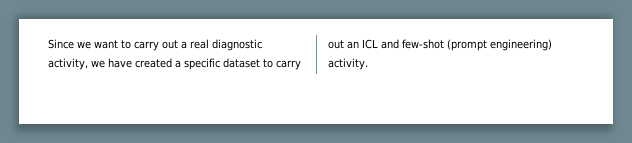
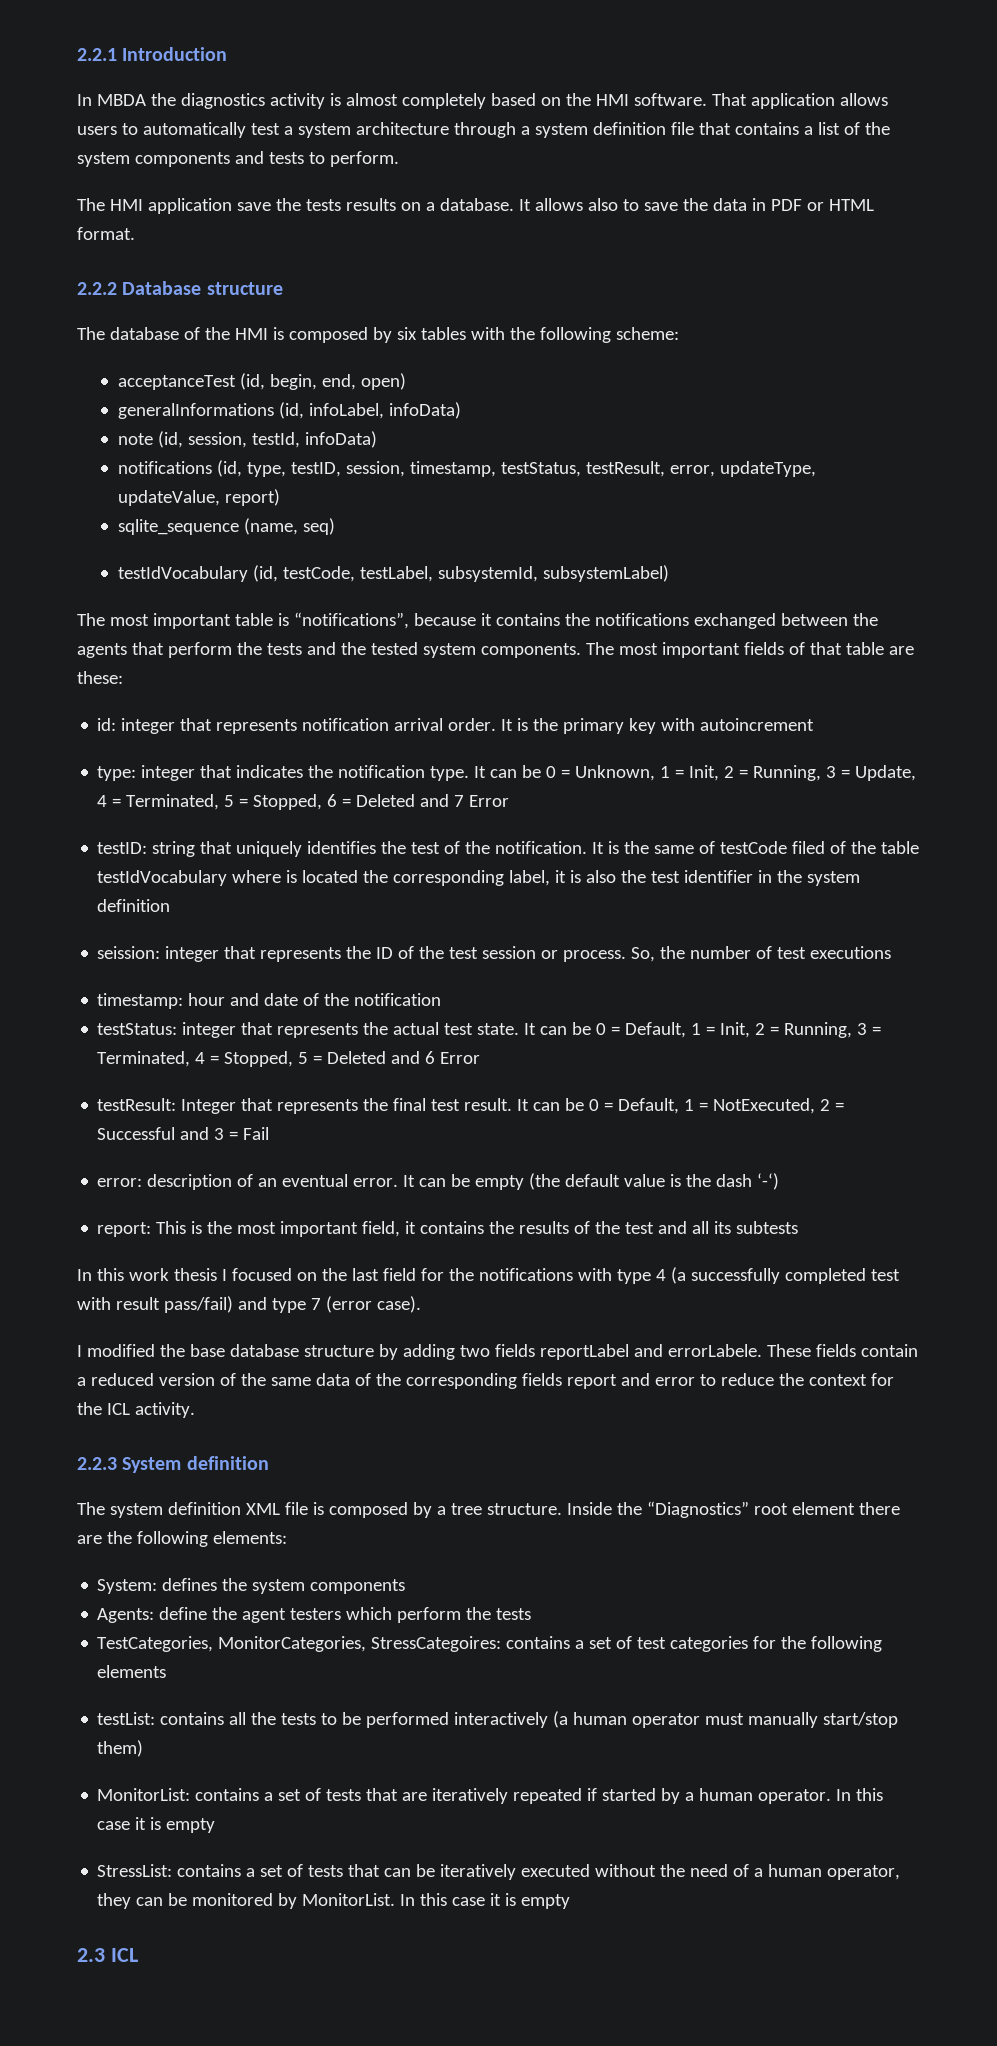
- Since we want to carry out a real diagnostic activity, we have created a specific dataset to carry out an ICL and few-shot (prompt engineering) activity.
+ 2.2.1 Introduction
+ In MBDA the diagnostics activity is almost completely based on the HMI software. That application allows users to automatically test a system architecture through a system definition file that contains a list of the system components and tests to perform.
+ The HMI application save the tests results on a database. It allows also to save the data in PDF or HTML format.
+ 2.2.2 Database structure
+ The database of the HMI is composed by six tables with the following scheme:
+ acceptanceTest (id, begin, end, open)
+ generalInformations (id, infoLabel, infoData)
+ note (id, session, testId, infoData)
+ notifications (id, type, testID, session, timestamp, testStatus, testResult, error, updateType, updateValue, report)
+ sqlite_sequence (name, seq)
+ testIdVocabulary (id, testCode, testLabel, subsystemId, subsystemLabel)
+ The most important table is “notifications”, because it contains the notifications exchanged between the agents that perform the tests and the tested system components. The most important fields of that table are these:
+ id: integer that represents notification arrival order. It is the primary key with autoincrement
+ type: integer that indicates the notification type. It can be 0 = Unknown, 1 = Init, 2 = Running, 3 = Update, 4 = Terminated, 5 = Stopped, 6 = Deleted and 7 Error
+ testID: string that uniquely identifies the test of the notification. It is the same of testCode filed of the table testIdVocabulary where is located the corresponding label, it is also the test identifier in the system definition
+ seission: integer that represents the ID of the test session or process. So, the number of test executions
+ timestamp: hour and date of the notification
+ testStatus: integer that represents the actual test state. It can be 0 = Default, 1 = Init, 2 = Running, 3 = Terminated, 4 = Stopped, 5 = Deleted and 6 Error
+ testResult: Integer that represents the final test result. It can be 0 = Default, 1 = NotExecuted, 2 = Successful and 3 = Fail
+ error: description of an eventual error. It can be empty (the default value is the dash ‘-‘)
+ report: This is the most important field, it contains the results of the test and all its subtests
+ In this work thesis I focused on the last field for the notifications with type 4 (a successfully completed test with result pass/fail) and type 7 (error case).
+ I modified the base database structure by adding two fields reportLabel and errorLabele. These fields contain a reduced version of the same data of the corresponding fields report and error to reduce the context for the ICL activity.
+ 2.2.3 System definition
+ The system definition XML file is composed by a tree structure. Inside the “Diagnostics” root element there are the following elements:
+ System: defines the system components
+ Agents: define the agent testers which perform the tests
+ TestCategories, MonitorCategories, StressCategoires: contains a set of test categories for the following elements
+ testList: contains all the tests to be performed interactively (a human operator must manually start/stop them)
+ MonitorList: contains a set of tests that are iteratively repeated if started by a human operator. In this case it is empty
+ StressList: contains a set of tests that can be iteratively executed without the need of a human operator, they can be monitored by MonitorList. In this case it is empty
+ 2.3 ICL

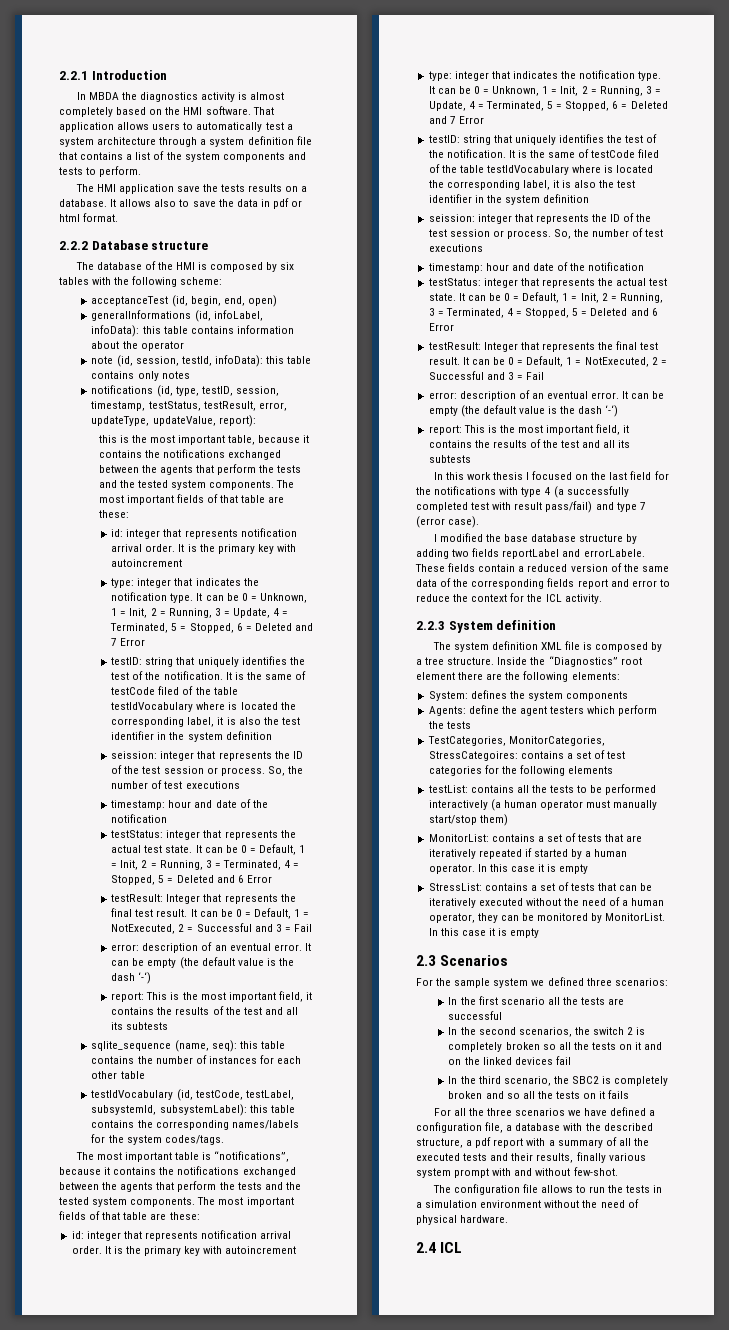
- It allows also to save the data in PDF or HTML format.
+ It allows also to save the data in pdf or html format.
- generalInformations (id, infoLabel, infoData)
- note (id, session, testId, infoData)
+ generalInformations (id, infoLabel, infoData): this table contains information about the operator
+ note (id, session, testId, infoData): this table contains only notes
- notifications (id, type, testID, session, timestamp, testStatus, testResult, error, updateType, updateValue, report)
- sqlite_sequence (name, seq)
+ notifications (id, type, testID, session, timestamp, testStatus, testResult, error, updateType, updateValue, report):
+ this is the most important table, because it contains the notifications exchanged between the agents that perform the tests and the tested system components. The most important fields of that table are these:
+ id: integer that represents notification arrival order. It is the primary key with autoincrement
+ type: integer that indicates the notification type. It can be 0 = Unknown, 1 = Init, 2 = Running, 3 = Update, 4 = Terminated, 5 = Stopped, 6 = Deleted and 7 Error
+ testID: string that uniquely identifies the test of the notification. It is the same of testCode filed of the table testIdVocabulary where is located the corresponding label, it is also the test identifier in the system definition
+ seission: integer that represents the ID of the test session or process. So, the number of test executions
+ timestamp: hour and date of the notification
+ testStatus: integer that represents the actual test state. It can be 0 = Default, 1 = Init, 2 = Running, 3 = Terminated, 4 = Stopped, 5 = Deleted and 6 Error
+ testResult: Integer that represents the final test result. It can be 0 = Default, 1 = NotExecuted, 2 = Successful and 3 = Fail
+ error: description of an eventual error. It can be empty (the default value is the dash ‘-‘)
+ report: This is the most important field, it contains the results of the test and all its subtests
+ sqlite_sequence (name, seq): this table contains the number of instances for each other table
- testIdVocabulary (id, testCode, testLabel, subsystemId, subsystemLabel)
+ testIdVocabulary (id, testCode, testLabel, subsystemId, subsystemLabel): this table contains the corresponding names/labels for the system codes/tags.
- 2.3 ICL
+ 2.3 Scenarios
+ For the sample system we defined three scenarios:
+ In the first scenario all the tests are successful
+ In the second scenarios, the switch 2 is completely broken so all the tests on it and on the linked devices fail
+ In the third scenario, the SBC2 is completely broken and so all the tests on it fails
+ For all the three scenarios we have defined a configuration file, a database with the described structure, a pdf report with a summary of all the executed tests and their results, finally various system prompt with and without few-shot.
+ The configuration file allows to run the tests in a simulation environment without the need of physical hardware.
+ 2.4 ICL

